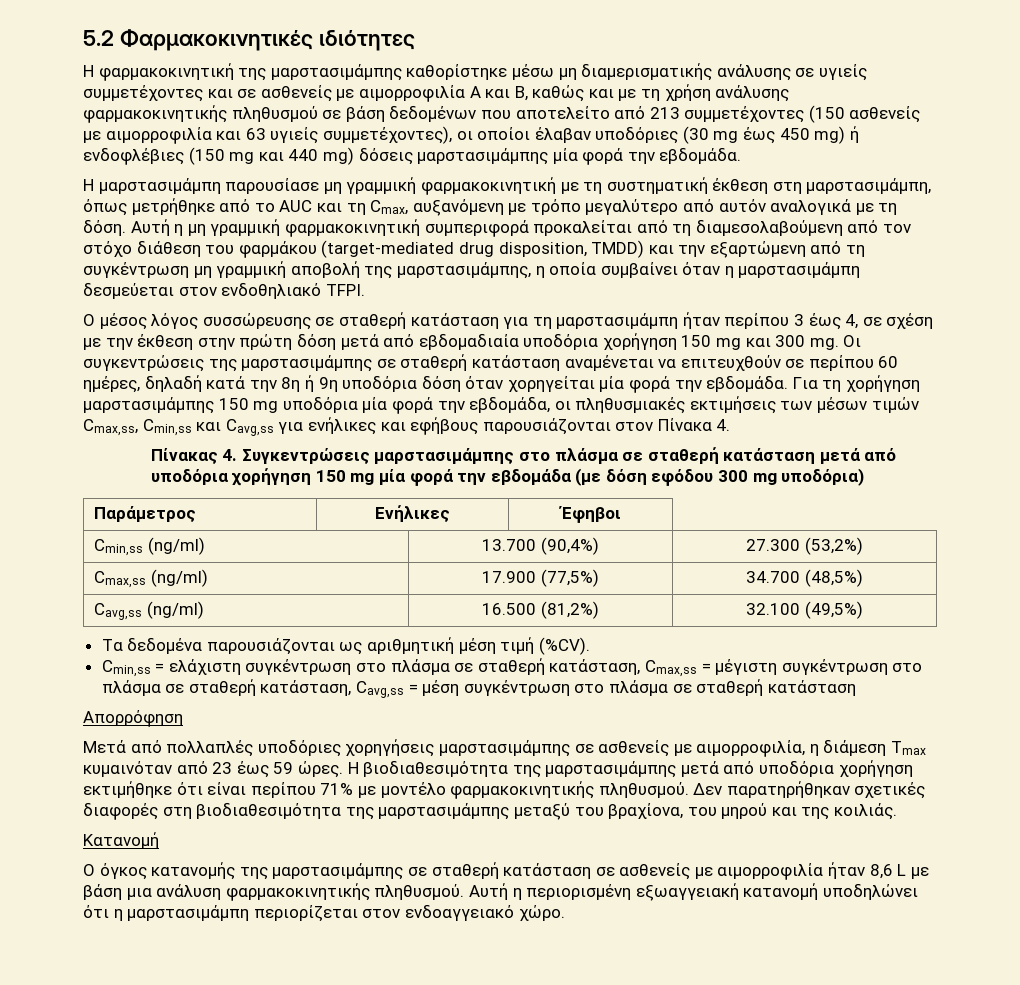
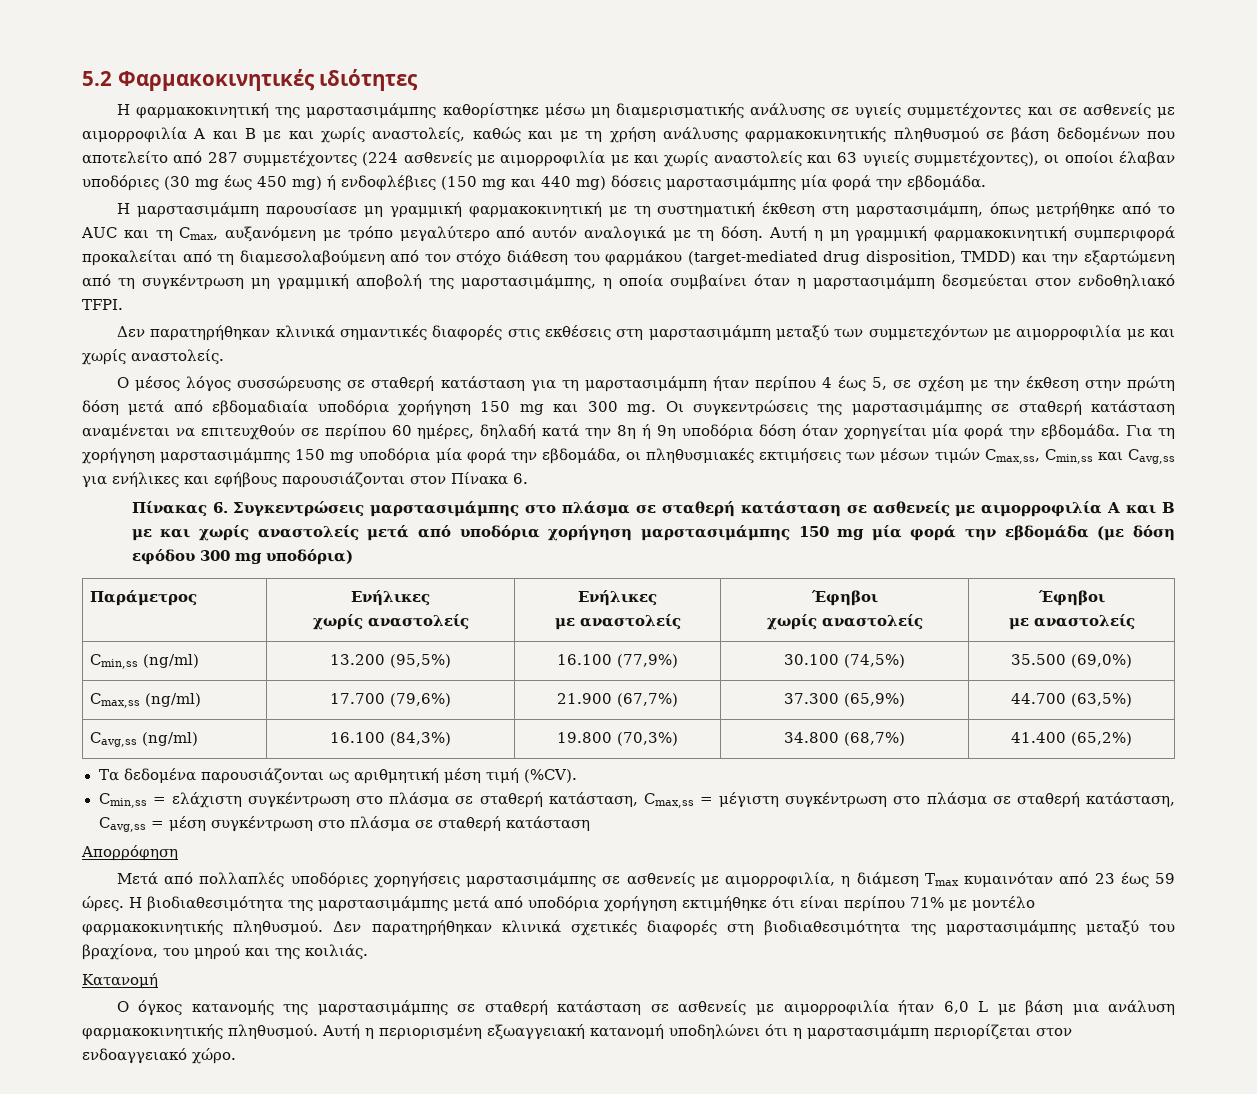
- Η φαρμακοκινητική της μαρστασιμάμπης καθορίστηκε μέσω μη διαμερισματικής ανάλυσης σε υγιείς συμμετέχοντες και σε ασθενείς με αιμορροφιλία Α και Β, καθώς και με τη χρήση ανάλυσης φαρμακοκινητικής πληθυσμού σε βάση δεδομένων που αποτελείτο από 213 συμμετέχοντες (150 ασθενείς με αιμορροφιλία και 63 υγιείς συμμετέχοντες), οι οποίοι έλαβαν υποδόριες (30 mg έως 450 mg) ή ενδοφλέβιες (150 mg και 440 mg) δόσεις μαρστασιμάμπης μία φορά την εβδομάδα.
+ Η φαρμακοκινητική της μαρστασιμάμπης καθορίστηκε μέσω μη διαμερισματικής ανάλυσης σε υγιείς συμμετέχοντες και σε ασθενείς με αιμορροφιλία Α και Β με και χωρίς αναστολείς, καθώς και με τη χρήση ανάλυσης φαρμακοκινητικής πληθυσμού σε βάση δεδομένων που αποτελείτο από 287 συμμετέχοντες (224 ασθενείς με αιμορροφιλία με και χωρίς αναστολείς και 63 υγιείς συμμετέχοντες), οι οποίοι έλαβαν υποδόριες (30 mg έως 450 mg) ή ενδοφλέβιες (150 mg και 440 mg) δόσεις μαρστασιμάμπης μία φορά την εβδομάδα.
+ Δεν παρατηρήθηκαν κλινικά σημαντικές διαφορές στις εκθέσεις στη μαρστασιμάμπη μεταξύ των συμμετεχόντων με αιμορροφιλία με και χωρίς αναστολείς.
- Ο μέσος λόγος συσσώρευσης σε σταθερή κατάσταση για τη μαρστασιμάμπη ήταν περίπου 3 έως 4, σε σχέση με την έκθεση στην πρώτη δόση μετά από εβδομαδιαία υποδόρια χορήγηση 150 mg και 300 mg.
+ Ο μέσος λόγος συσσώρευσης σε σταθερή κατάσταση για τη μαρστασιμάμπη ήταν περίπου 4 έως 5, σε σχέση με την έκθεση στην πρώτη δόση μετά από εβδομαδιαία υποδόρια χορήγηση 150 mg και 300 mg.
- Για τη χορήγηση μαρστασιμάμπης 150 mg υποδόρια μία φορά την εβδομάδα, οι πληθυσμιακές εκτιμήσεις των μέσων τιμών Cmax,ss, Cmin,ss και Cavg,ss για ενήλικες και εφήβους παρουσιάζονται στον Πίνακα 4.
+ Για τη χορήγηση μαρστασιμάμπης 150 mg υποδόρια μία φορά την εβδομάδα, οι πληθυσμιακές εκτιμήσεις των μέσων τιμών Cmax,ss, Cmin,ss και Cavg,ss για ενήλικες και εφήβους παρουσιάζονται στον Πίνακα 6.
- Πίνακας 4. Συγκεντρώσεις μαρστασιμάμπης στο πλάσμα σε σταθερή κατάσταση μετά από υποδόρια χορήγηση 150 mg μία φορά την εβδομάδα (με δόση εφόδου 300 mg υποδόρια)
+ Πίνακας 6. Συγκεντρώσεις μαρστασιμάμπης στο πλάσμα σε σταθερή κατάσταση σε ασθενείς με αιμορροφιλία Α και Β με και χωρίς αναστολείς μετά από υποδόρια χορήγηση μαρστασιμάμπης 150 mg μία φορά την εβδομάδα (με δόση εφόδου 300 mg υποδόρια)
- Παράμετρος | Ενήλικες | Έφηβοι
- Cmin,ss (ng/ml) | 13.700 (90,4%) | 27.300 (53,2%)
- Cmax,ss (ng/ml) | 17.900 (77,5%) | 34.700 (48,5%)
- Cavg,ss (ng/ml) | 16.500 (81,2%) | 32.100 (49,5%)
+ Παράμετρος | Ενήλικες
+ χωρίς αναστολείς | Ενήλικες
+ με αναστολείς | Έφηβοι
+ χωρίς αναστολείς | Έφηβοι
+ με αναστολείς
+ Cmin,ss (ng/ml) | 13.200 (95,5%) | 16.100 (77,9%) | 30.100 (74,5%) | 35.500 (69,0%)
+ Cmax,ss (ng/ml) | 17.700 (79,6%) | 21.900 (67,7%) | 37.300 (65,9%) | 44.700 (63,5%)
+ Cavg,ss (ng/ml) | 16.100 (84,3%) | 19.800 (70,3%) | 34.800 (68,7%) | 41.400 (65,2%)
- Δεν παρατηρήθηκαν σχετικές διαφορές στη βιοδιαθεσιμότητα της μαρστασιμάμπης μεταξύ του βραχίονα, του μηρού και της κοιλιάς.
+ Δεν παρατηρήθηκαν κλινικά σχετικές διαφορές στη βιοδιαθεσιμότητα της μαρστασιμάμπης μεταξύ του βραχίονα, του μηρού και της κοιλιάς.
- Ο όγκος κατανομής της μαρστασιμάμπης σε σταθερή κατάσταση σε ασθενείς με αιμορροφιλία ήταν 8,6 L με βάση μια ανάλυση φαρμακοκινητικής πληθυσμού.
+ Ο όγκος κατανομής της μαρστασιμάμπης σε σταθερή κατάσταση σε ασθενείς με αιμορροφιλία ήταν 6,0 L με βάση μια ανάλυση φαρμακοκινητικής πληθυσμού.

